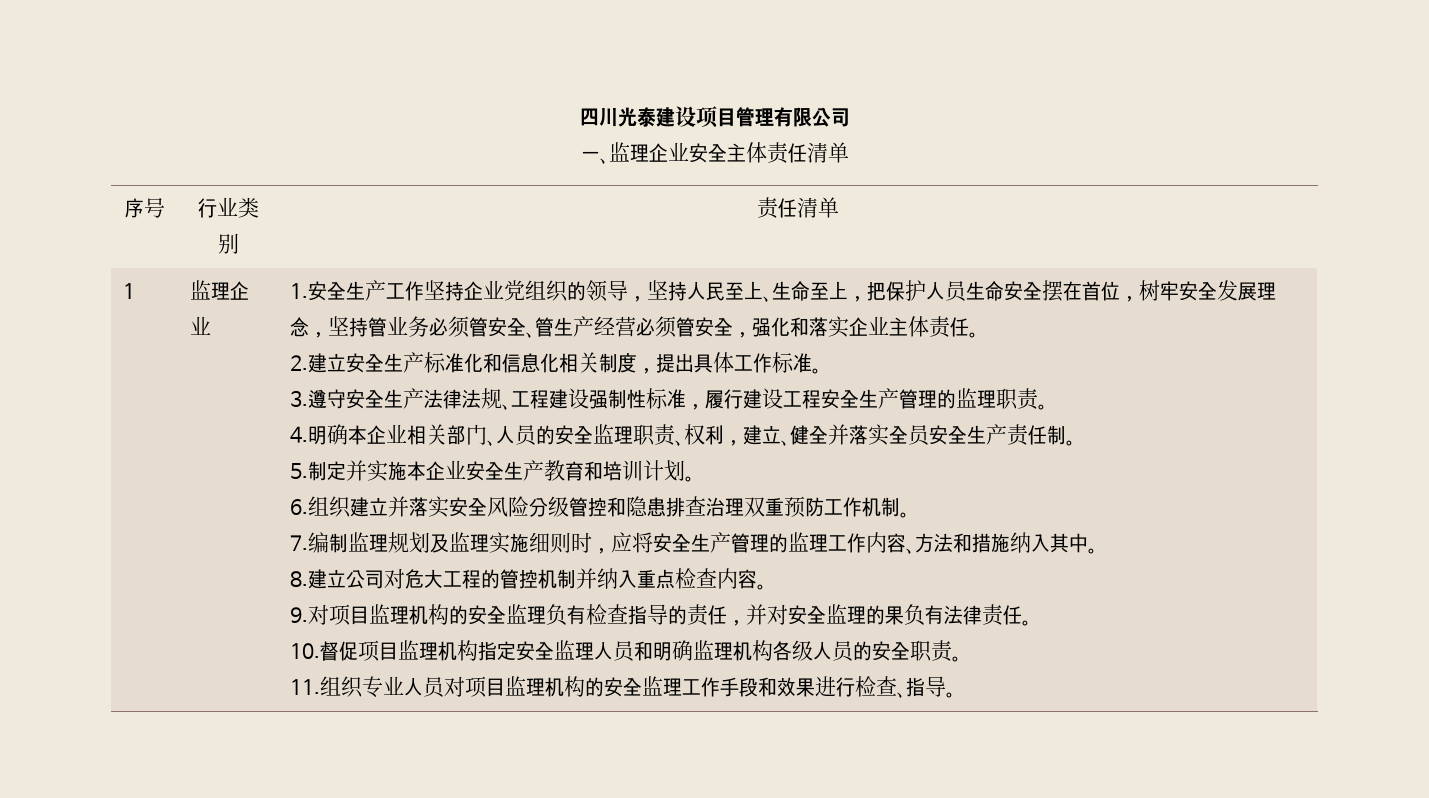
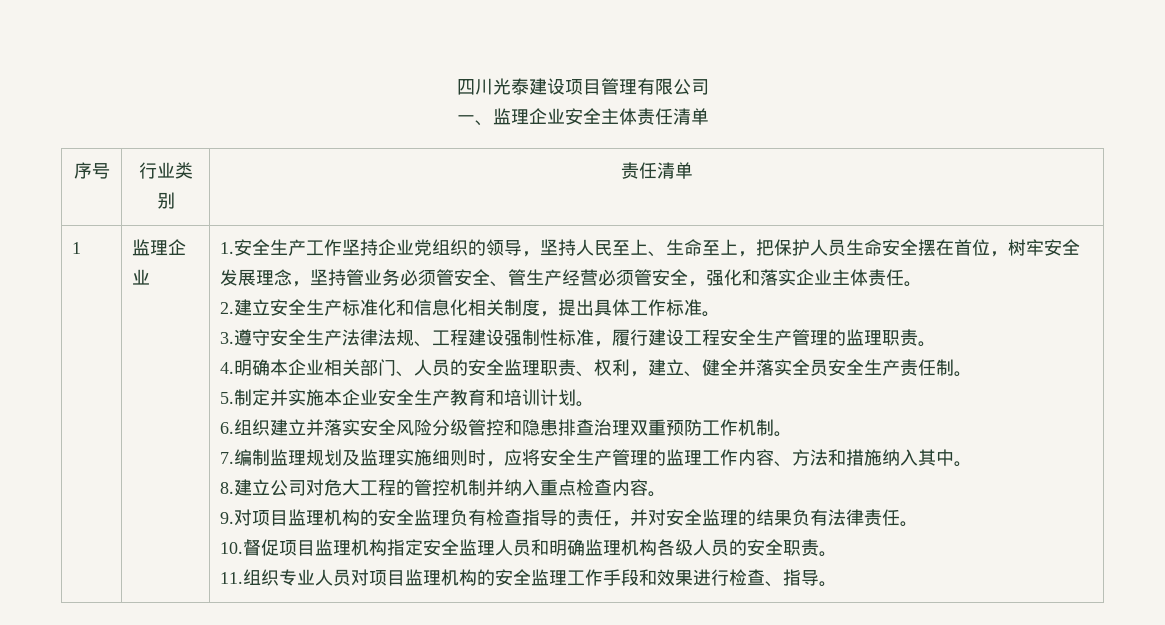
- 9.对项目监理机构的安全监理负有检查指导的责任，并对安全监理的果负有法律责任。
+ 9.对项目监理机构的安全监理负有检查指导的责任，并对安全监理的结果负有法律责任。

